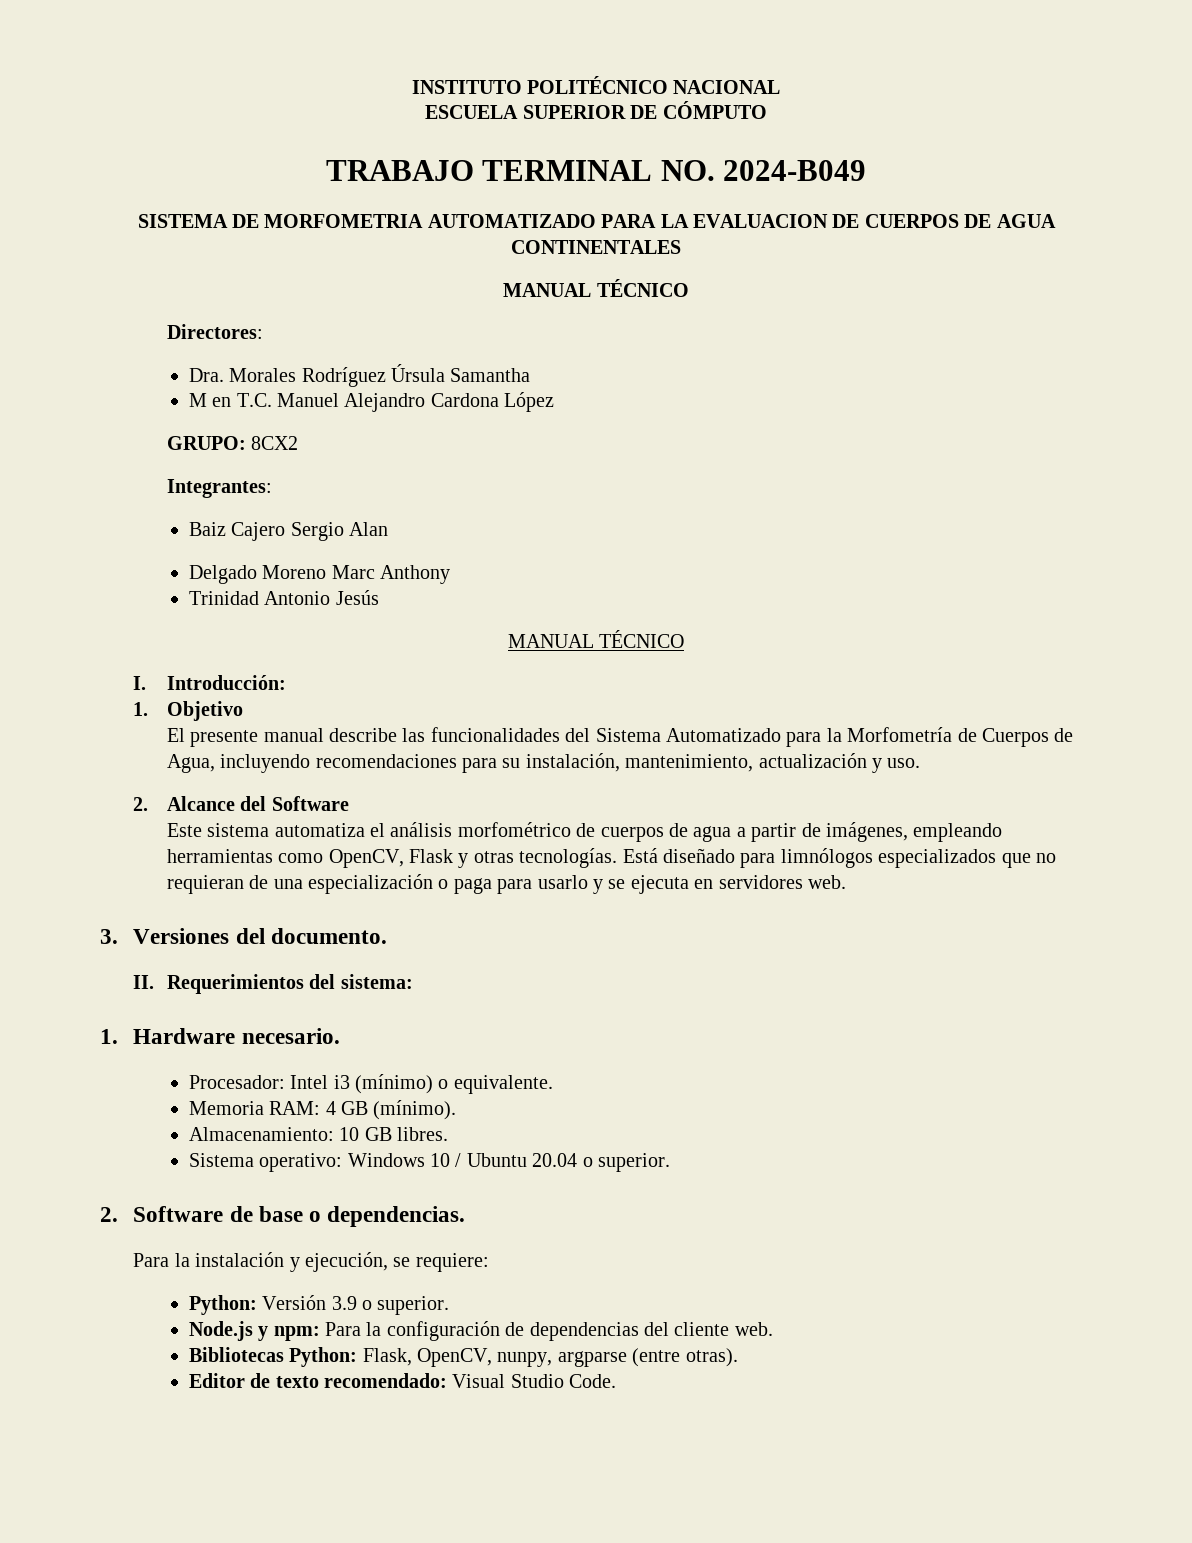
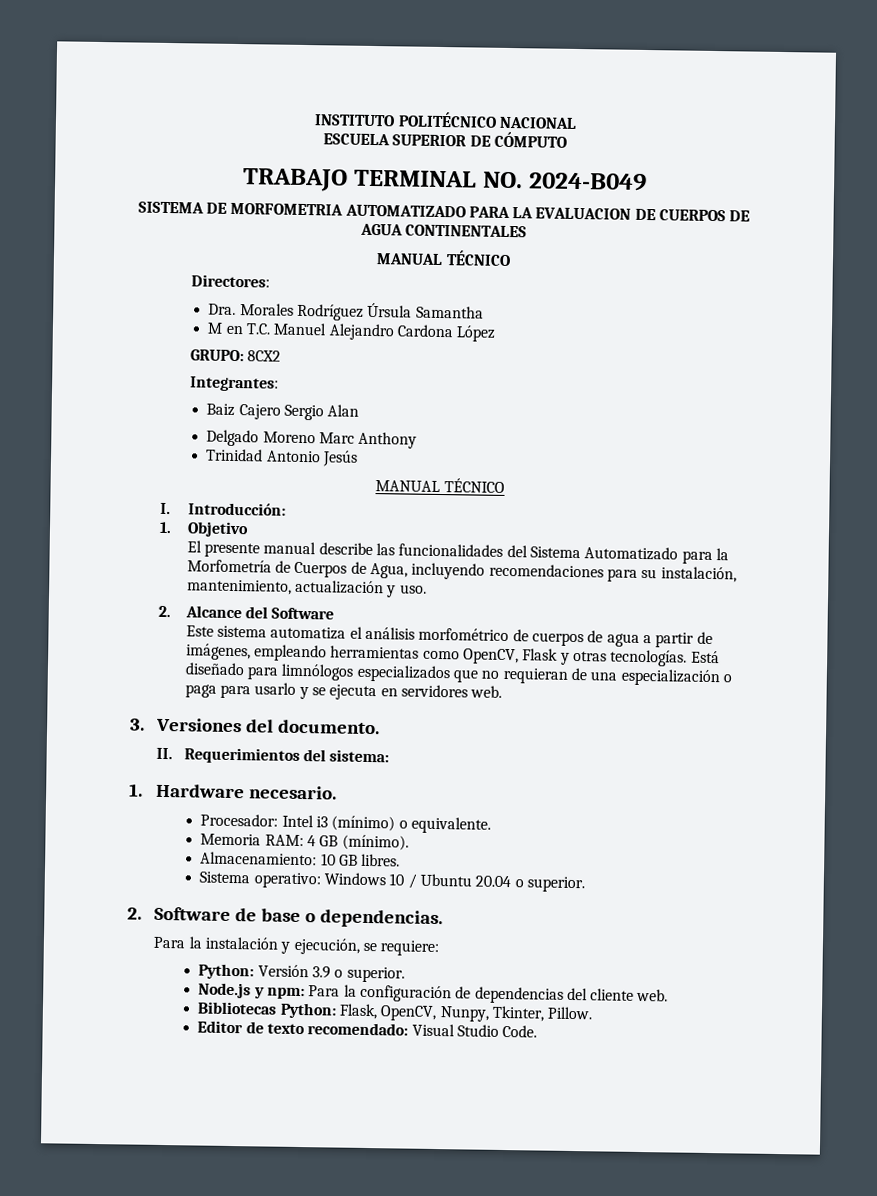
- Bibliotecas Python: Flask, OpenCV, nunpy, argparse (entre otras).
+ Bibliotecas Python: Flask, OpenCV, Nunpy, Tkinter, Pillow.

